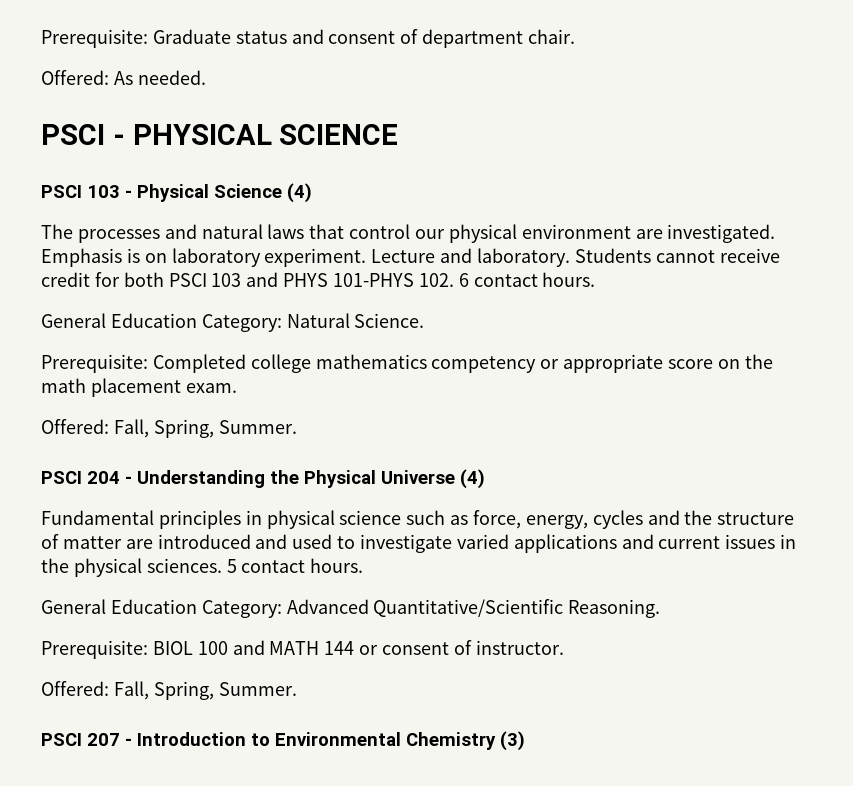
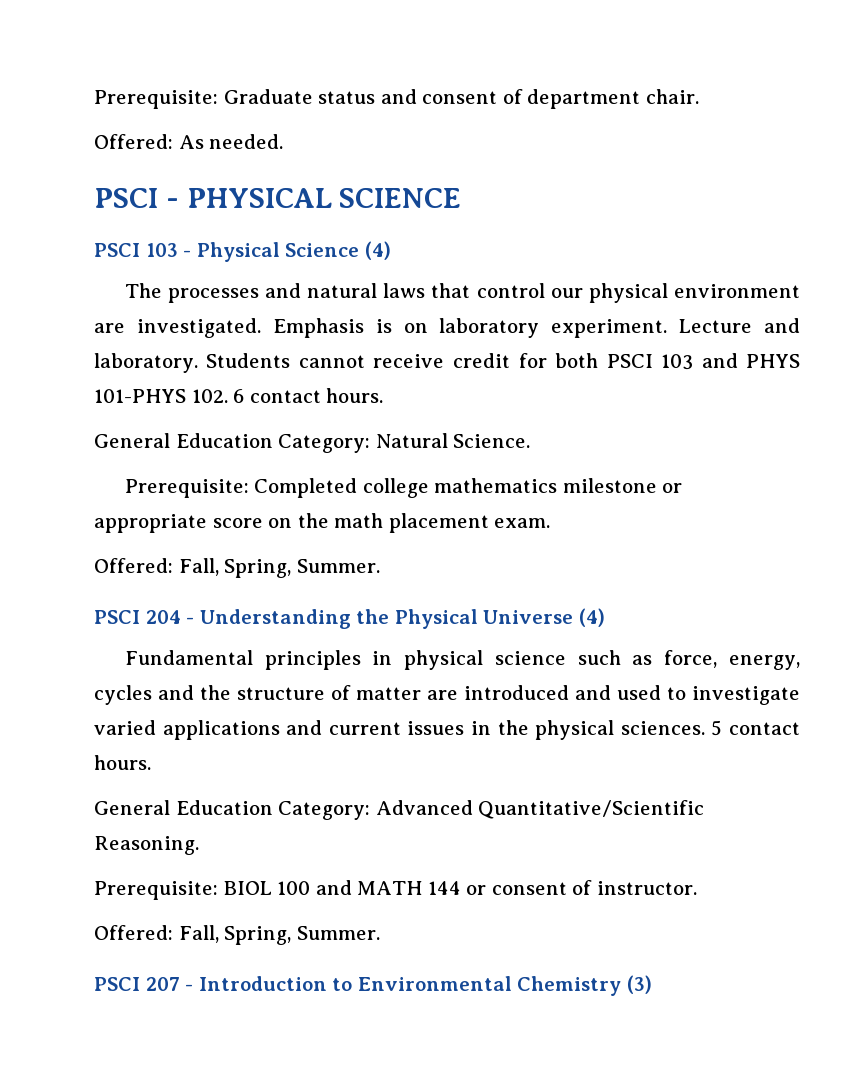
- Prerequisite: Completed college mathematics competency or appropriate score on the math placement exam.
+ Prerequisite: Completed college mathematics milestone or appropriate score on the math placement exam.

